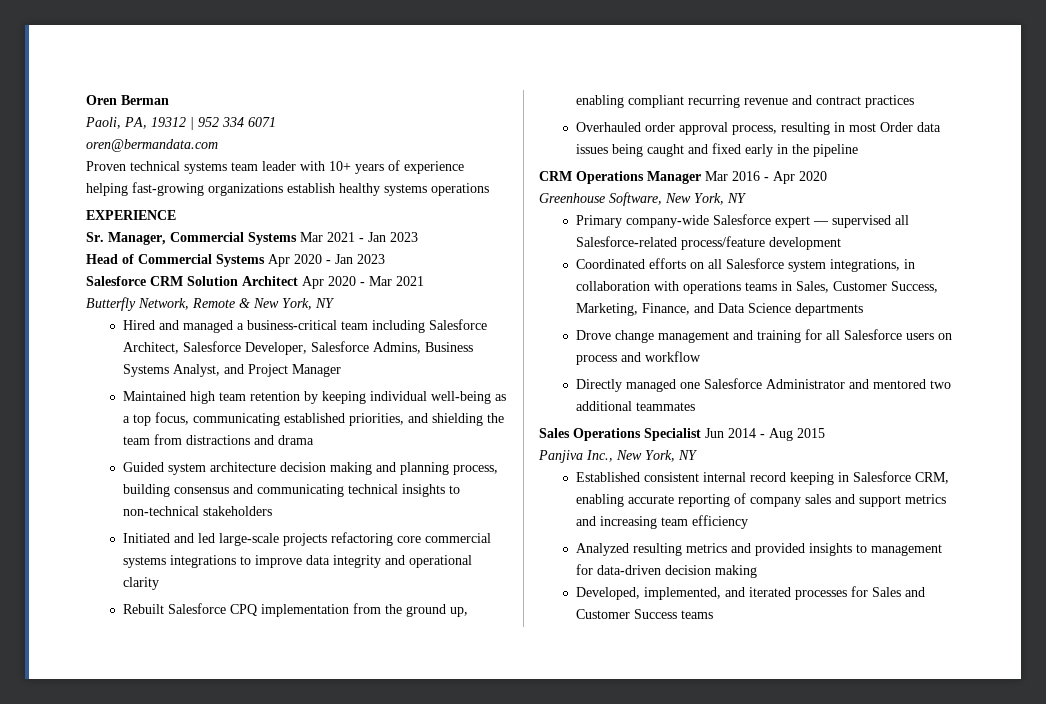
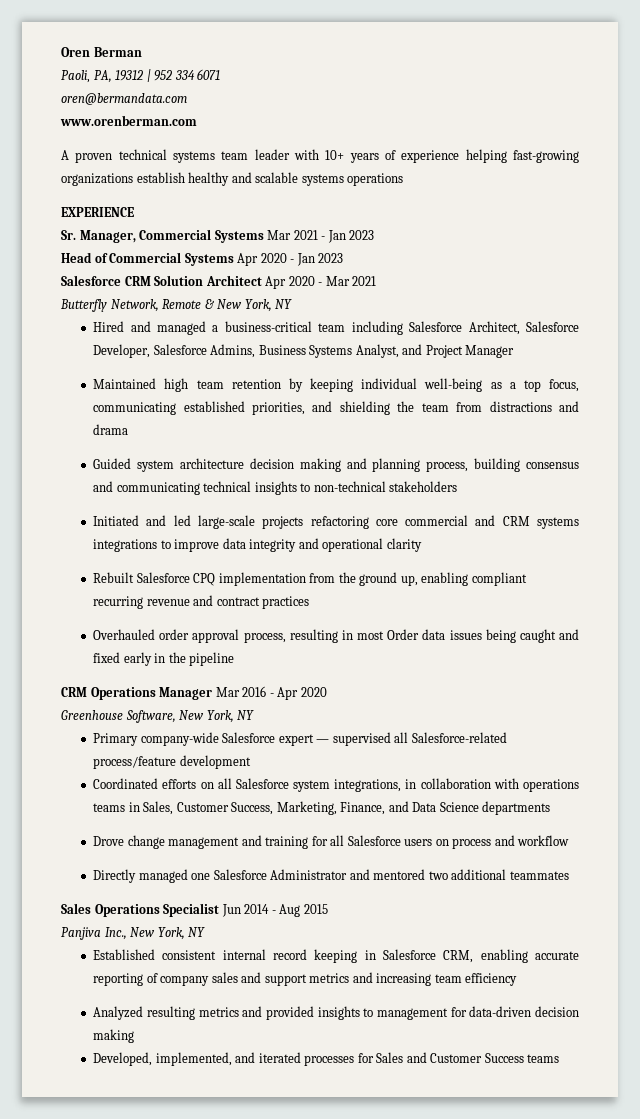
- Proven technical systems team leader with 10+ years of experience helping fast-growing organizations establish healthy systems operations
+ www.orenberman.com
+ A proven technical systems team leader with 10+ years of experience helping fast-growing organizations establish healthy and scalable systems operations
- Initiated and led large-scale projects refactoring core commercial systems integrations to improve data integrity and operational clarity
+ Initiated and led large-scale projects refactoring core commercial and CRM systems integrations to improve data integrity and operational clarity

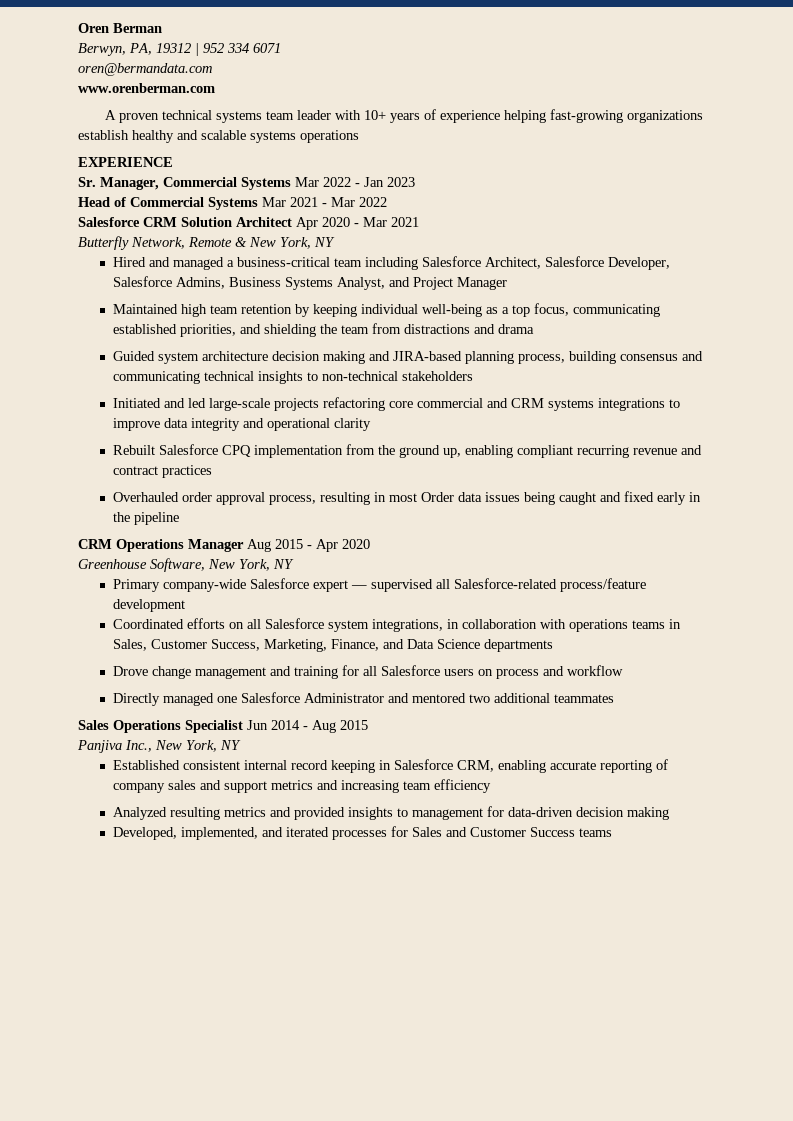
- Paoli, PA, 19312 | 952 334 6071
+ Berwyn, PA, 19312 | 952 334 6071
- Sr. Manager, Commercial Systems Mar 2021 - Jan 2023
+ Sr. Manager, Commercial Systems Mar 2022 - Jan 2023
- Head of Commercial Systems Apr 2020 - Jan 2023
+ Head of Commercial Systems Mar 2021 - Mar 2022
- Guided system architecture decision making and planning process, building consensus and communicating technical insights to non-technical stakeholders
+ Guided system architecture decision making and JIRA-based planning process, building consensus and communicating technical insights to non-technical stakeholders
- CRM Operations Manager Mar 2016 - Apr 2020
+ CRM Operations Manager Aug 2015 - Apr 2020

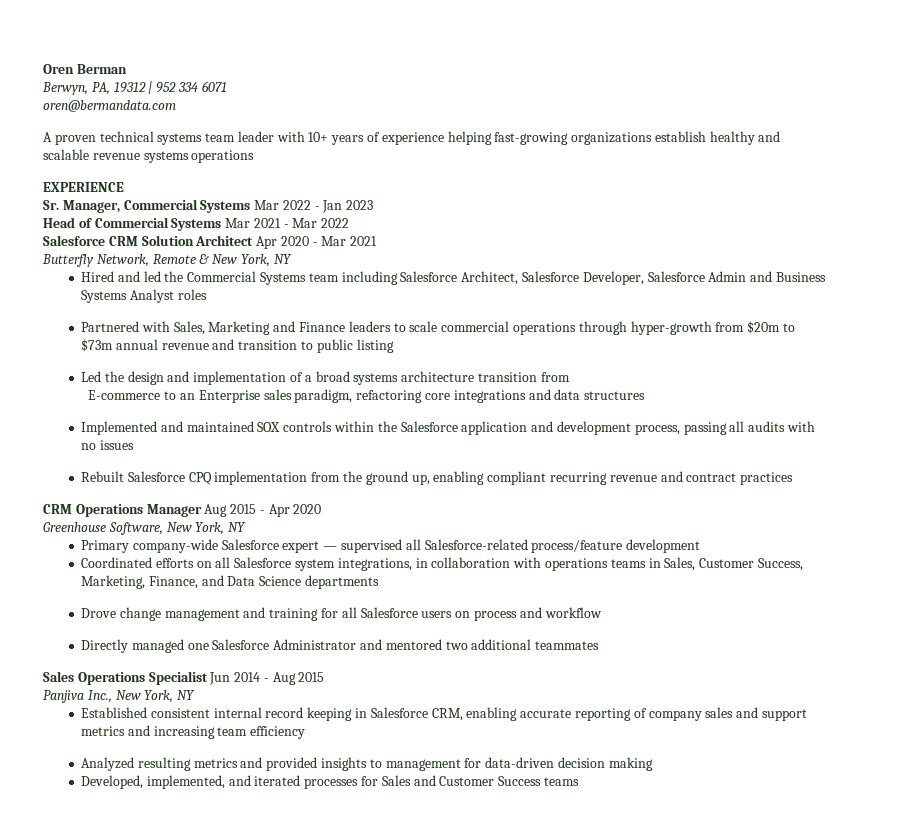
- www.orenberman.com
- A proven technical systems team leader with 10+ years of experience helping fast-growing organizations establish healthy and scalable systems operations
+ A proven technical systems team leader with 10+ years of experience helping fast-growing organizations establish healthy and scalable revenue systems operations
- Hired and managed a business-critical team including Salesforce Architect, Salesforce Developer, Salesforce Admins, Business Systems Analyst, and Project Manager
- Maintained high team retention by keeping individual well-being as a top focus, communicating established priorities, and shielding the team from distractions and drama
- Guided system architecture decision making and JIRA-based planning process, building consensus and communicating technical insights to non-technical stakeholders
- Initiated and led large-scale projects refactoring core commercial and CRM systems integrations to improve data integrity and operational clarity
+ Hired and led the Commercial Systems team including Salesforce Architect, Salesforce Developer, Salesforce Admin and Business Systems Analyst roles
+ Partnered with Sales, Marketing and Finance leaders to scale commercial operations through hyper-growth from $20m to $73m annual revenue and transition to public listing
+ Led the design and implementation of a broad systems architecture transition from
+ E-commerce to an Enterprise sales paradigm, refactoring core integrations and data structures
+ Implemented and maintained SOX controls within the Salesforce application and development process, passing all audits with no issues
- Overhauled order approval process, resulting in most Order data issues being caught and fixed early in the pipeline

